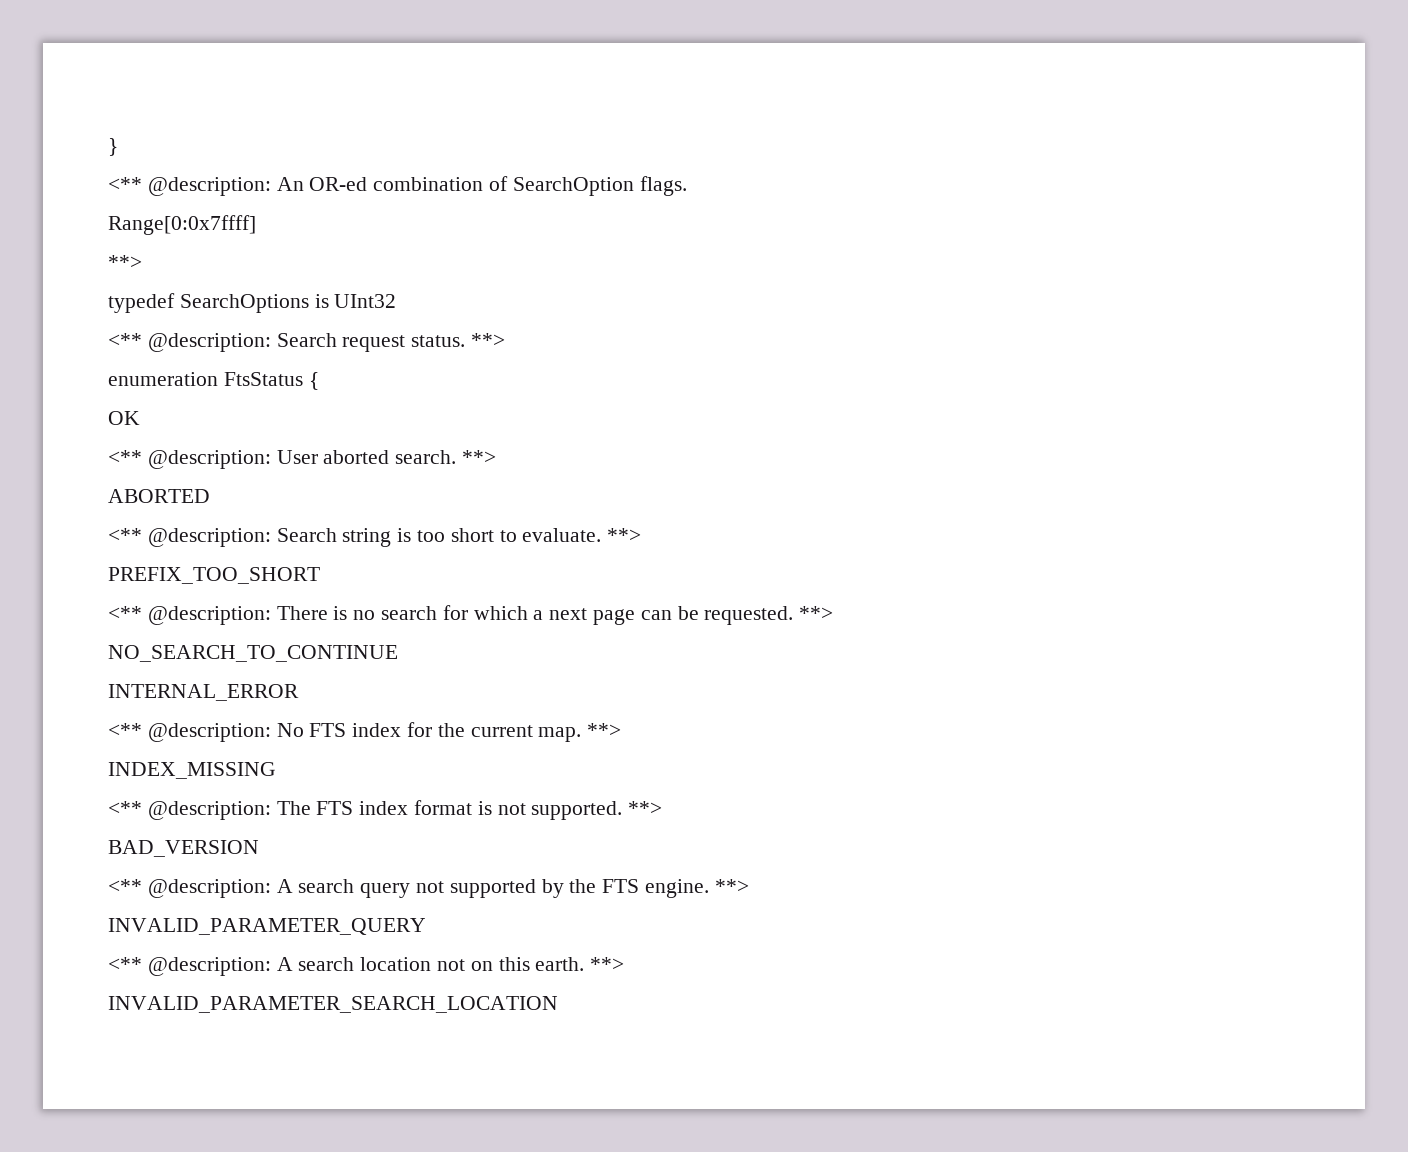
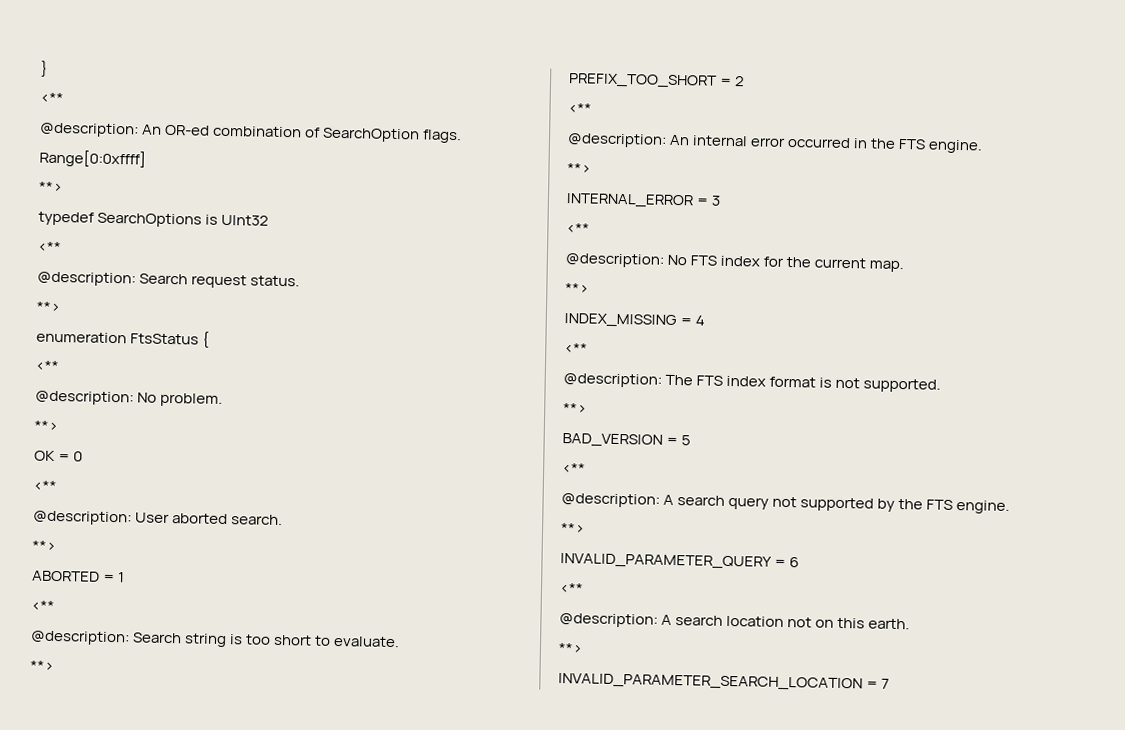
  }
- <** @description: An OR-ed combination of SearchOption flags.
+ <**
+ @description: An OR-ed combination of SearchOption flags.
- Range[0:0x7ffff]
+ Range[0:0xffff]
  typedef SearchOptions is UInt32
- <** @description: Search request status. **>
+ <**
+ @description: Search request status.
+ **>
  enumeration FtsStatus {
+ <**
+ @description: No problem.
+ **>
- OK
- <** @description: User aborted search. **>
+ OK = 0
+ <**
+ @description: User aborted search.
+ **>
- ABORTED
- <** @description: Search string is too short to evaluate. **>
+ ABORTED = 1
+ <**
+ @description: Search string is too short to evaluate.
+ **>
- PREFIX_TOO_SHORT
- <** @description: There is no search for which a next page can be requested. **>
- NO_SEARCH_TO_CONTINUE
+ PREFIX_TOO_SHORT = 2
+ <**
+ @description: An internal error occurred in the FTS engine.
+ **>
- INTERNAL_ERROR
- <** @description: No FTS index for the current map. **>
+ INTERNAL_ERROR = 3
+ <**
+ @description: No FTS index for the current map.
+ **>
- INDEX_MISSING
- <** @description: The FTS index format is not supported. **>
+ INDEX_MISSING = 4
+ <**
+ @description: The FTS index format is not supported.
+ **>
- BAD_VERSION
- <** @description: A search query not supported by the FTS engine. **>
+ BAD_VERSION = 5
+ <**
+ @description: A search query not supported by the FTS engine.
+ **>
- INVALID_PARAMETER_QUERY
- <** @description: A search location not on this earth. **>
+ INVALID_PARAMETER_QUERY = 6
+ <**
+ @description: A search location not on this earth.
+ **>
- INVALID_PARAMETER_SEARCH_LOCATION
+ INVALID_PARAMETER_SEARCH_LOCATION = 7

